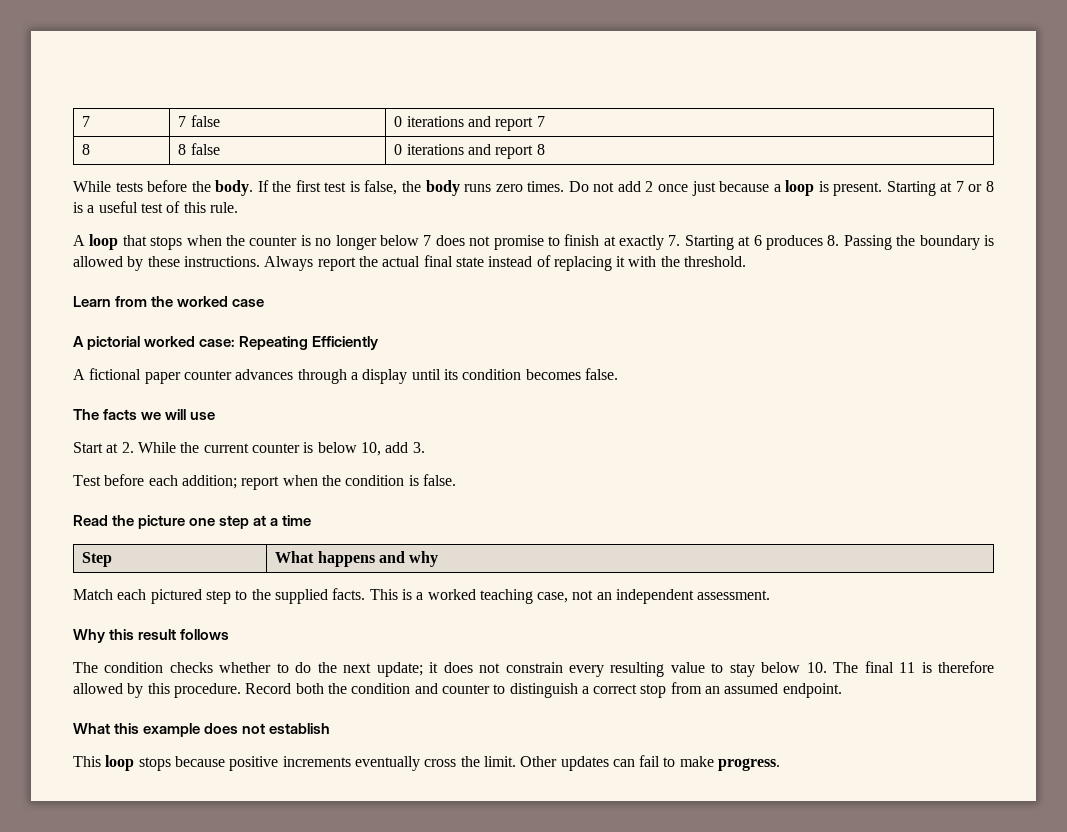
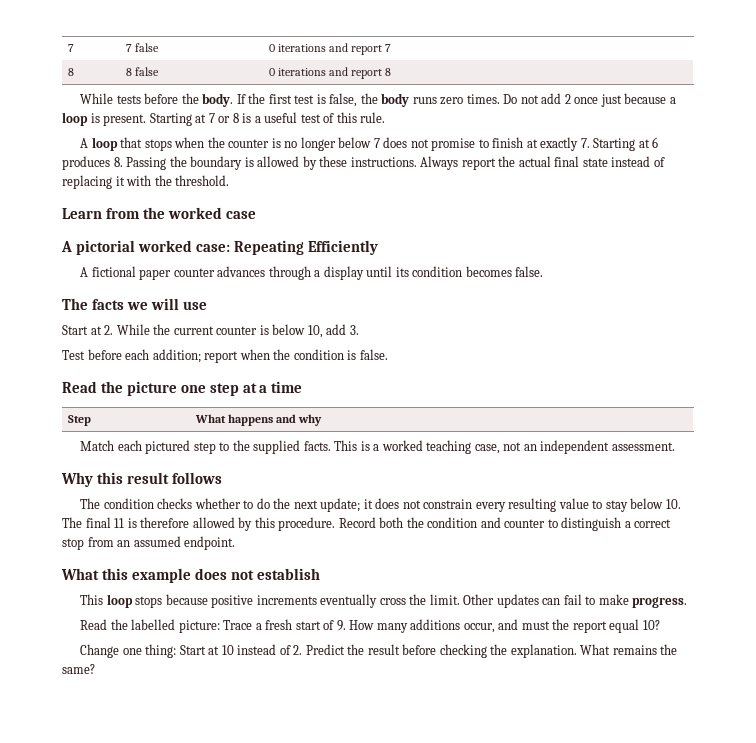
+ Read the labelled picture: Trace a fresh start of 9. How many additions occur, and must the report equal 10?
+ Change one thing: Start at 10 instead of 2. Predict the result before checking the explanation. What remains the same?

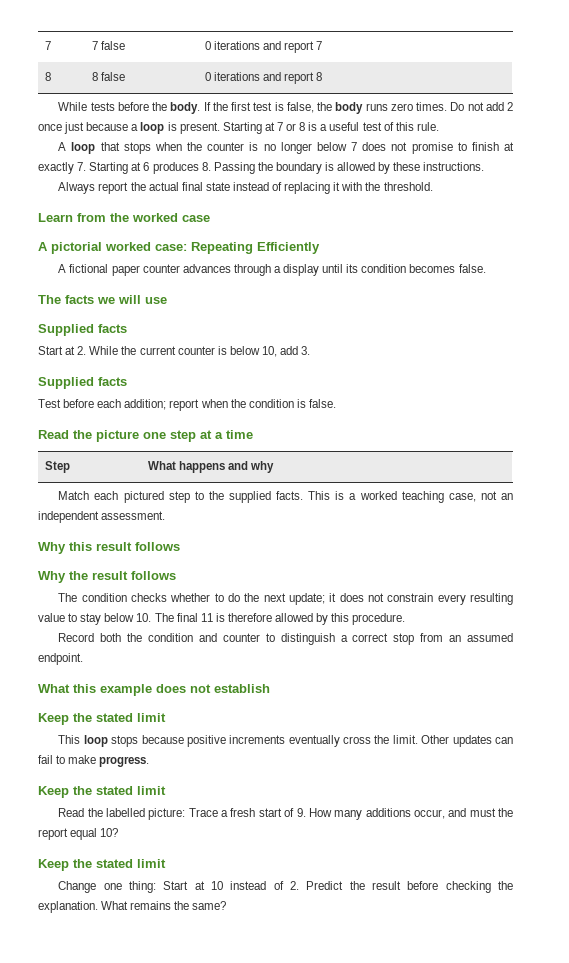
- A loop that stops when the counter is no longer below 7 does not promise to finish at exactly 7. Starting at 6 produces 8. Passing the boundary is allowed by these instructions. Always report the actual final state instead of replacing it with the threshold.
+ A loop that stops when the counter is no longer below 7 does not promise to finish at exactly 7. Starting at 6 produces 8. Passing the boundary is allowed by these instructions.
+ Always report the actual final state instead of replacing it with the threshold.
  The facts we will use
+ Supplied facts
  Start at 2. While the current counter is below 10, add 3.
+ Supplied facts
+ Why the result follows
- The condition checks whether to do the next update; it does not constrain every resulting value to stay below 10. The final 11 is therefore allowed by this procedure. Record both the condition and counter to distinguish a correct stop from an assumed endpoint.
+ The condition checks whether to do the next update; it does not constrain every resulting value to stay below 10. The final 11 is therefore allowed by this procedure.
+ Record both the condition and counter to distinguish a correct stop from an assumed endpoint.
  What this example does not establish
+ Keep the stated limit
  Other updates can fail to make progress.
+ Keep the stated limit
  Read the labelled picture: Trace a fresh start of 9. How many additions occur, and must the report equal 10?
+ Keep the stated limit

